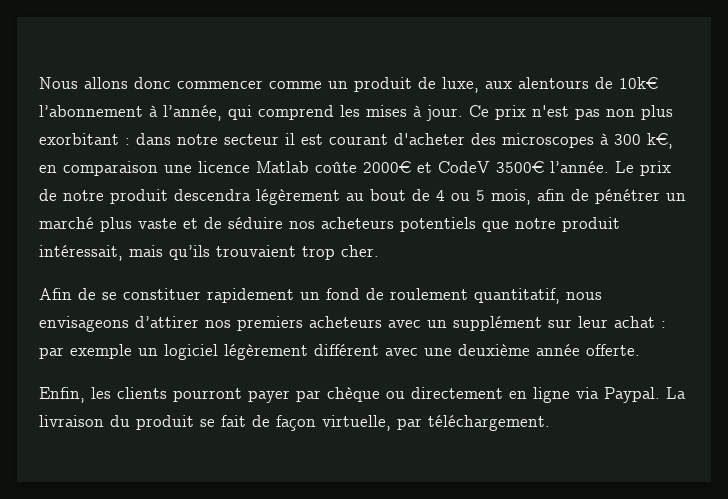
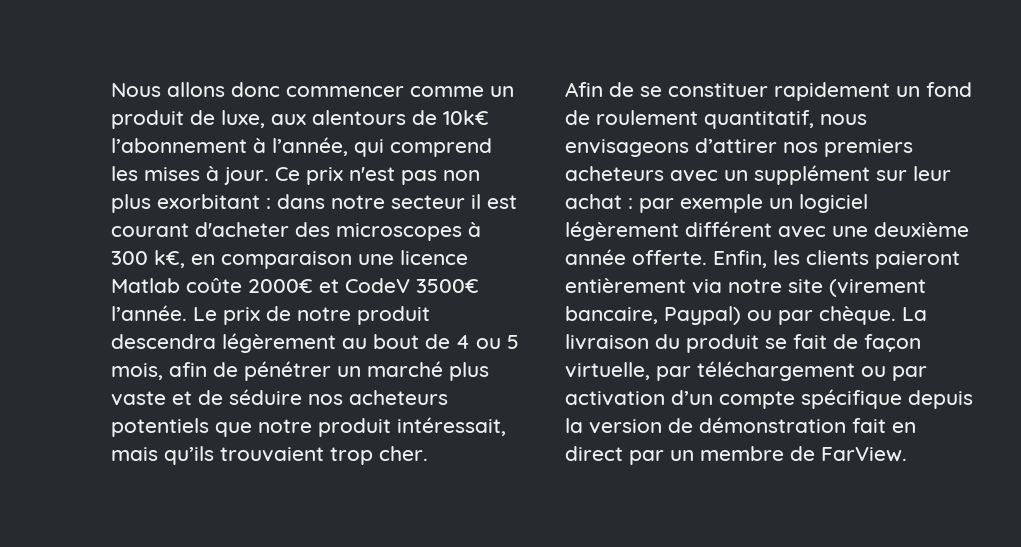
- Afin de se constituer rapidement un fond de roulement quantitatif, nous envisageons d’attirer nos premiers acheteurs avec un supplément sur leur achat : par exemple un logiciel légèrement différent avec une deuxième année offerte.
- Enfin, les clients pourront payer par chèque ou directement en ligne via Paypal.
+ Afin de se constituer rapidement un fond de roulement quantitatif, nous envisageons d’attirer nos premiers acheteurs avec un supplément sur leur achat : par exemple un logiciel légèrement différent avec une deuxième année offerte. Enfin, les clients paieront entièrement via notre site (virement bancaire, Paypal) ou par chèque.
- La livraison du produit se fait de façon virtuelle, par téléchargement.
+ La livraison du produit se fait de façon virtuelle, par téléchargement ou par activation d’un compte spécifique depuis la version de démonstration fait en direct par un membre de FarView.

